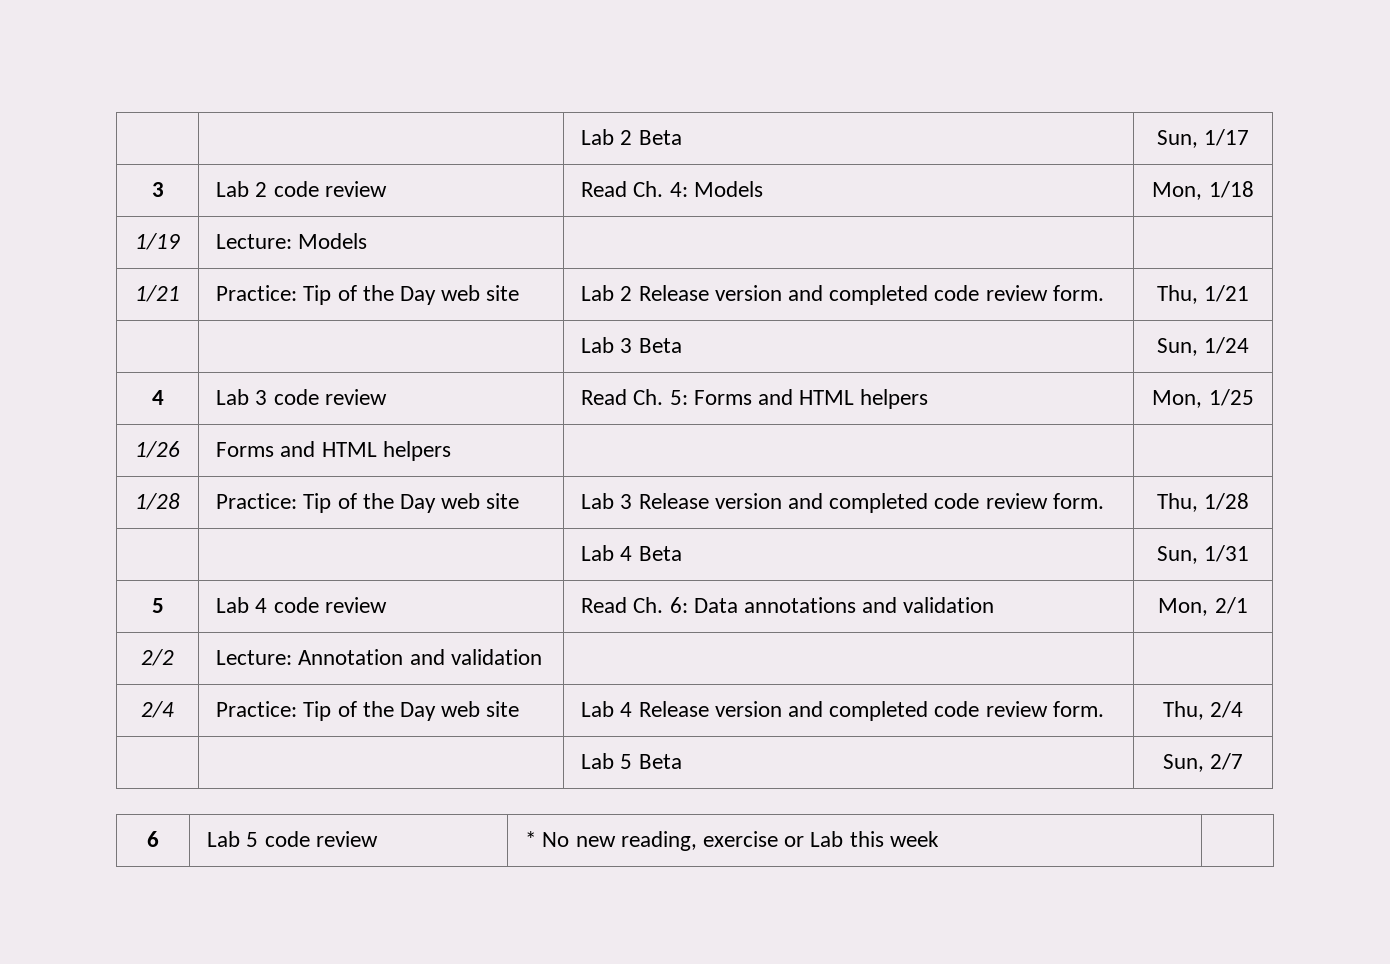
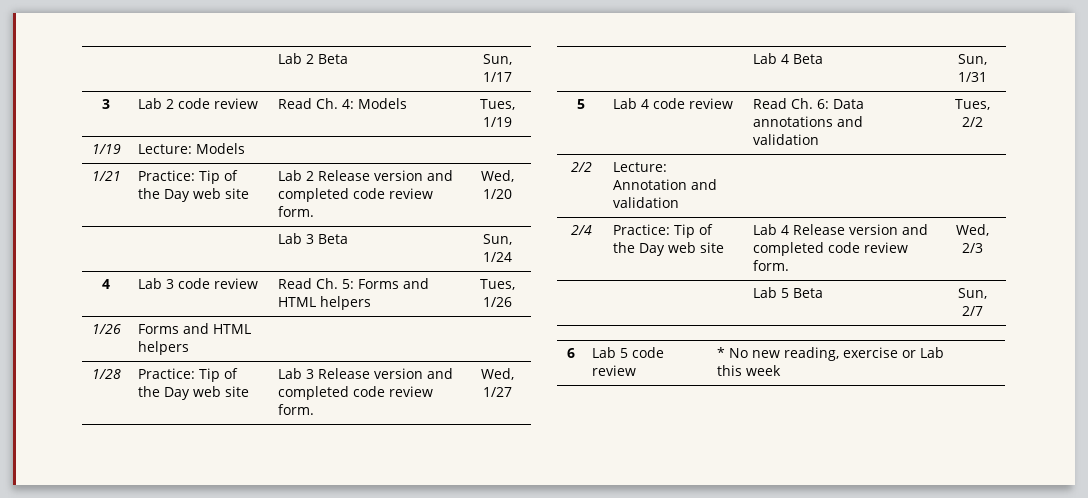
- 3 | Lab 2 code review | Read Ch. 4: Models | Mon, 1/18
+ 3 | Lab 2 code review | Read Ch. 4: Models | Tues, 1/19
- 1/21 | Practice: Tip of the Day web site | Lab 2 Release version and completed code review form. | Thu, 1/21
+ 1/21 | Practice: Tip of the Day web site | Lab 2 Release version and completed code review form. | Wed, 1/20
- 4 | Lab 3 code review | Read Ch. 5: Forms and HTML helpers | Mon, 1/25
+ 4 | Lab 3 code review | Read Ch. 5: Forms and HTML helpers | Tues, 1/26
- 1/28 | Practice: Tip of the Day web site | Lab 3 Release version and completed code review form. | Thu, 1/28
+ 1/28 | Practice: Tip of the Day web site | Lab 3 Release version and completed code review form. | Wed, 1/27
- 5 | Lab 4 code review | Read Ch. 6: Data annotations and validation | Mon, 2/1
+ 5 | Lab 4 code review | Read Ch. 6: Data annotations and validation | Tues, 2/2
- 2/4 | Practice: Tip of the Day web site | Lab 4 Release version and completed code review form. | Thu, 2/4
+ 2/4 | Practice: Tip of the Day web site | Lab 4 Release version and completed code review form. | Wed, 2/3

